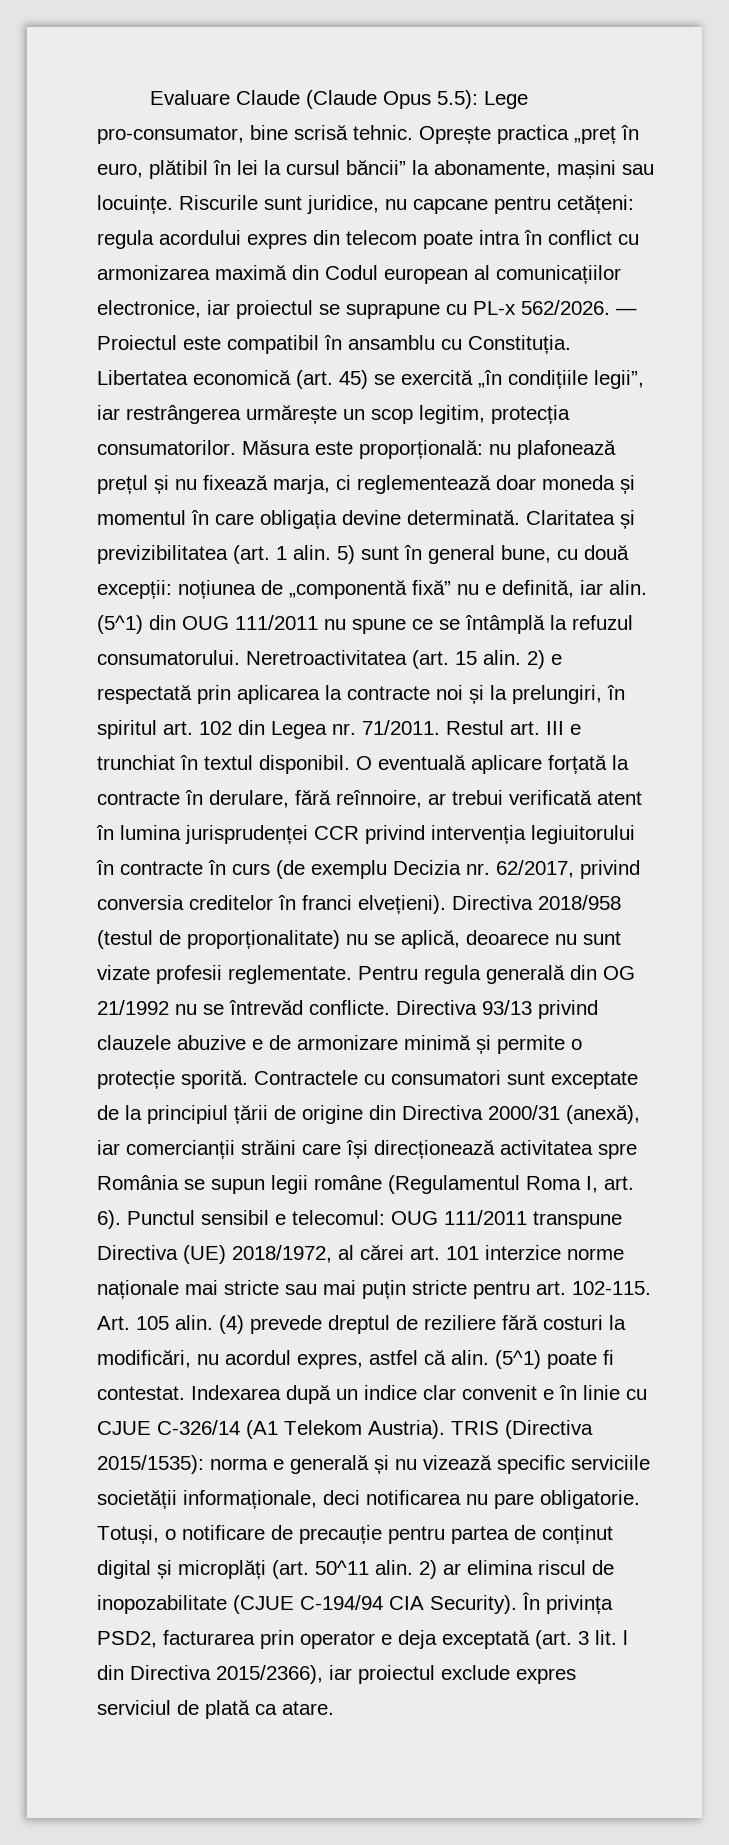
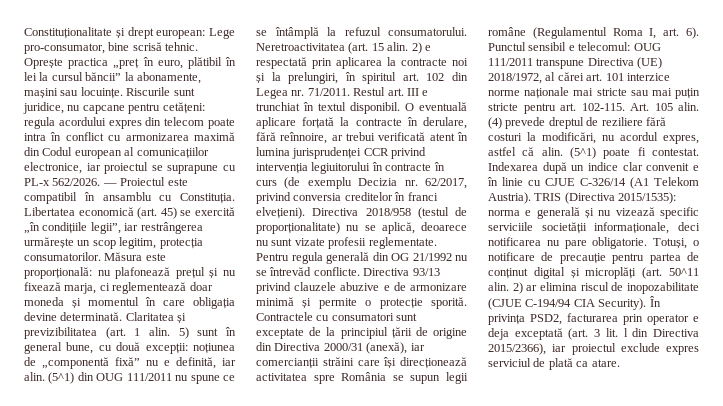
- Evaluare Claude (Claude Opus 5.5): Lege pro-consumator, bine scrisă tehnic.
+ Constituționalitate și drept european: Lege pro-consumator, bine scrisă tehnic.

